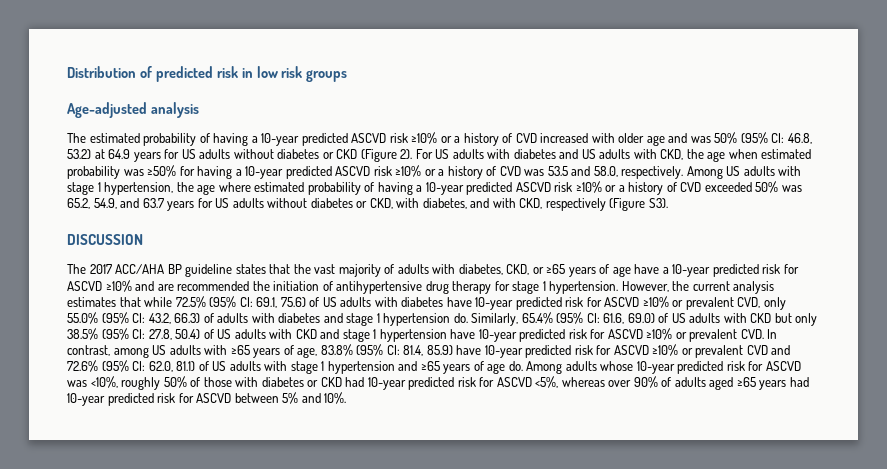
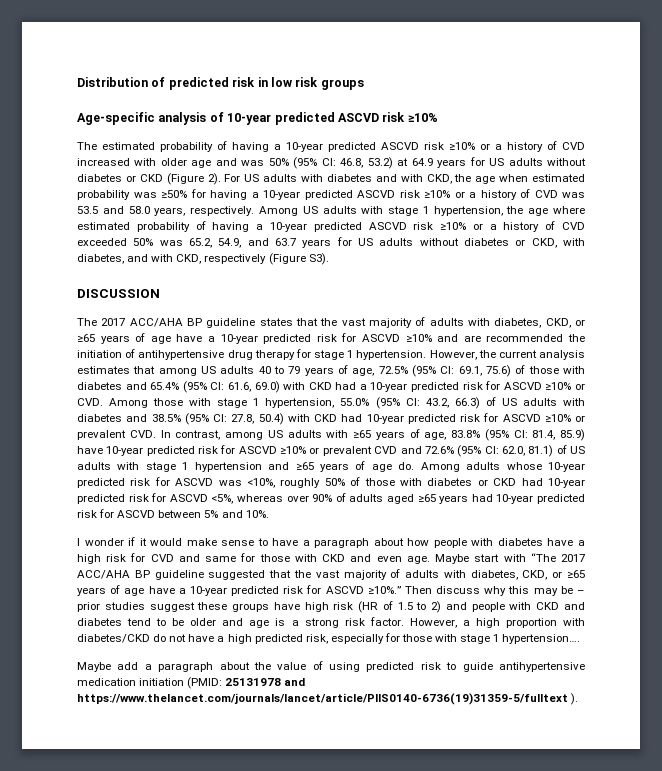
- Age-adjusted analysis
+ Age-specific analysis of 10-year predicted ASCVD risk ≥10%
- For US adults with diabetes and US adults with CKD, the age when estimated probability was ≥50% for having a 10-year predicted ASCVD risk ≥10% or a history of CVD was 53.5 and 58.0, respectively.
+ For US adults with diabetes and with CKD, the age when estimated probability was ≥50% for having a 10-year predicted ASCVD risk ≥10% or a history of CVD was 53.5 and 58.0 years, respectively.
- However, the current analysis estimates that while 72.5% (95% CI:
+ However, the current analysis estimates that among US adults 40 to 79 years of age, 72.5% (95% CI:
- 69.1, 75.6) of US adults with diabetes have 10-year predicted risk for ASCVD ≥10% or prevalent CVD, only 55.0% (95% CI:
+ 69.1, 75.6) of those with diabetes and 65.4% (95% CI: 61.6, 69.0) with CKD had a 10-year predicted risk for ASCVD ≥10% or CVD. Among those with stage 1 hypertension, 55.0% (95% CI:
- 43.2, 66.3) of adults with diabetes and stage 1 hypertension do. Similarly, 65.4% (95% CI: 61.6, 69.0) of US adults with CKD but only 38.5% (95% CI:
+ 43.2, 66.3) of US adults with diabetes and 38.5% (95% CI:
- 27.8, 50.4) of US adults with CKD and stage 1 hypertension have 10-year predicted risk for ASCVD ≥10% or prevalent CVD. In contrast, among US adults with ≥65 years of age, 83.8% (95% CI:
+ 27.8, 50.4) with CKD had 10-year predicted risk for ASCVD ≥10% or prevalent CVD. In contrast, among US adults with ≥65 years of age, 83.8% (95% CI:
+ I wonder if it would make sense to have a paragraph about how people with diabetes have a high risk for CVD and same for those with CKD and even age. Maybe start with “The 2017 ACC/AHA BP guideline suggested that the vast majority of adults with diabetes, CKD, or ≥65 years of age have a 10-year predicted risk for ASCVD ≥10%.” Then discuss why this may be – prior studies suggest these groups have high risk (HR of 1.5 to 2) and people with CKD and diabetes tend to be older and age is a strong risk factor. However, a high proportion with diabetes/CKD do not have a high predicted risk, especially for those with stage 1 hypertension….
+ Maybe add a paragraph about the value of using predicted risk to guide antihypertensive medication initiation (PMID: 25131978 and https://www.thelancet.com/journals/lancet/article/PIIS0140-6736(19)31359-5/fulltext ).

